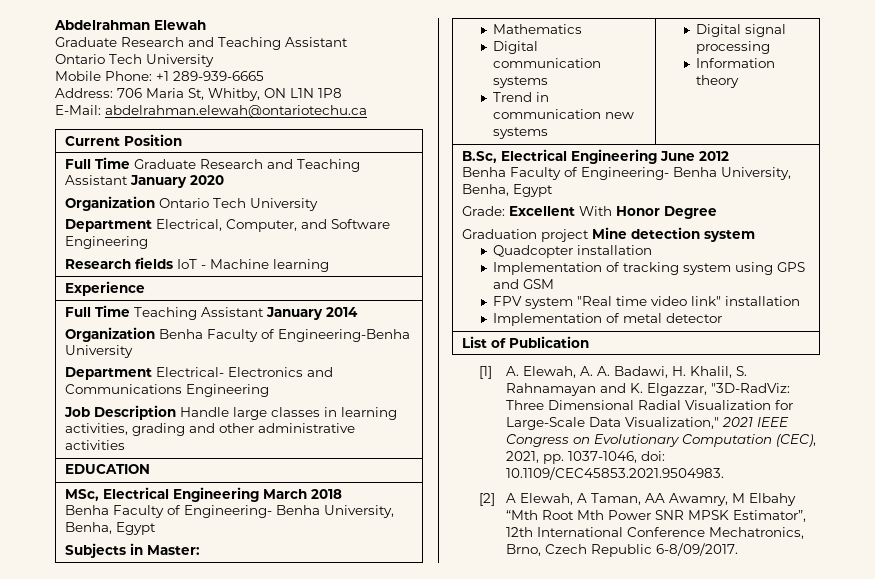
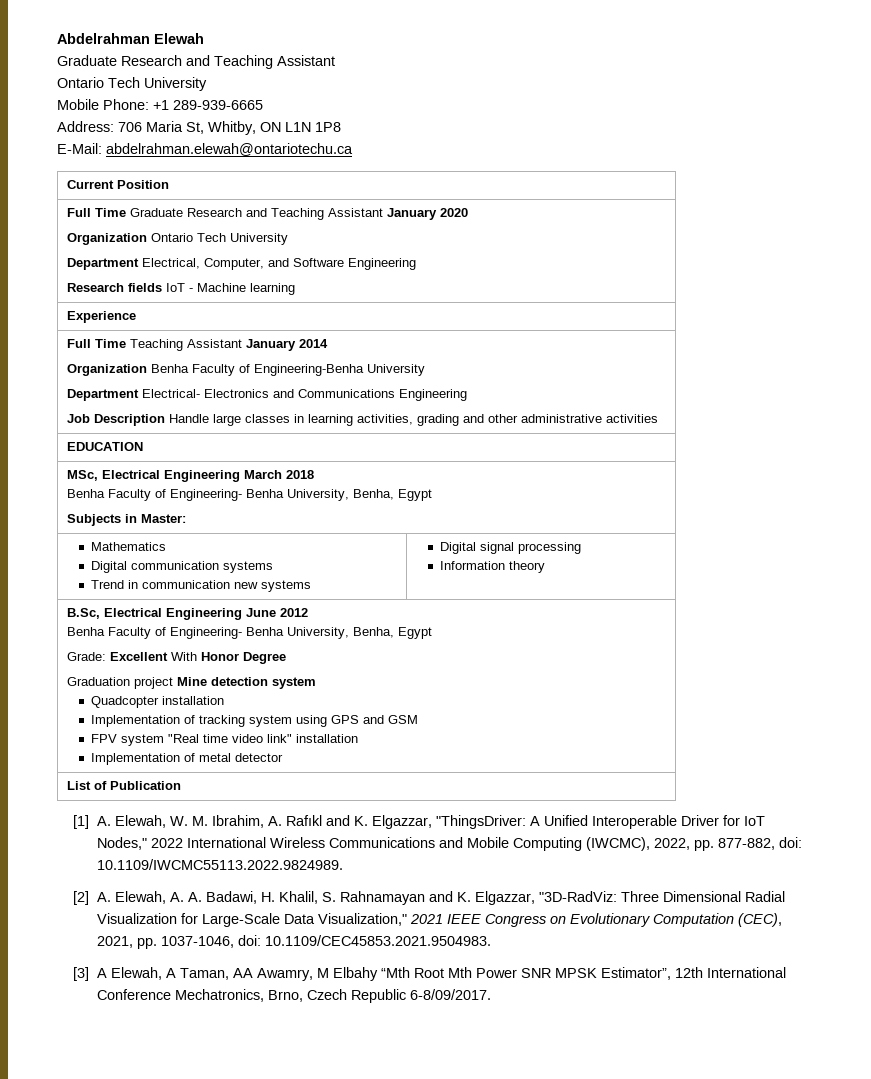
- [1] A. Elewah, A. A. Badawi, H. Khalil, S. Rahnamayan and K. Elgazzar, "3D-RadViz: Three Dimensional Radial Visualization for Large-Scale Data Visualization," 2021 IEEE Congress on Evolutionary Computation (CEC), 2021, pp. 1037-1046, doi: 10.1109/CEC45853.2021.9504983.
+ [1] A. Elewah, W. M. Ibrahim, A. Rafıkl and K. Elgazzar, "ThingsDriver: A Unified Interoperable Driver for IoT Nodes," 2022 International Wireless Communications and Mobile Computing (IWCMC), 2022, pp. 877-882, doi: 10.1109/IWCMC55113.2022.9824989.
+ [2] A. Elewah, A. A. Badawi, H. Khalil, S. Rahnamayan and K. Elgazzar, "3D-RadViz: Three Dimensional Radial Visualization for Large-Scale Data Visualization," 2021 IEEE Congress on Evolutionary Computation (CEC), 2021, pp. 1037-1046, doi: 10.1109/CEC45853.2021.9504983.
- [2] A Elewah, A Taman, AA Awamry, M Elbahy “Mth Root Mth Power SNR MPSK Estimator”, 12th International Conference Mechatronics, Brno, Czech Republic 6-8/09/2017.
+ [3] A Elewah, A Taman, AA Awamry, M Elbahy “Mth Root Mth Power SNR MPSK Estimator”, 12th International Conference Mechatronics, Brno, Czech Republic 6-8/09/2017.

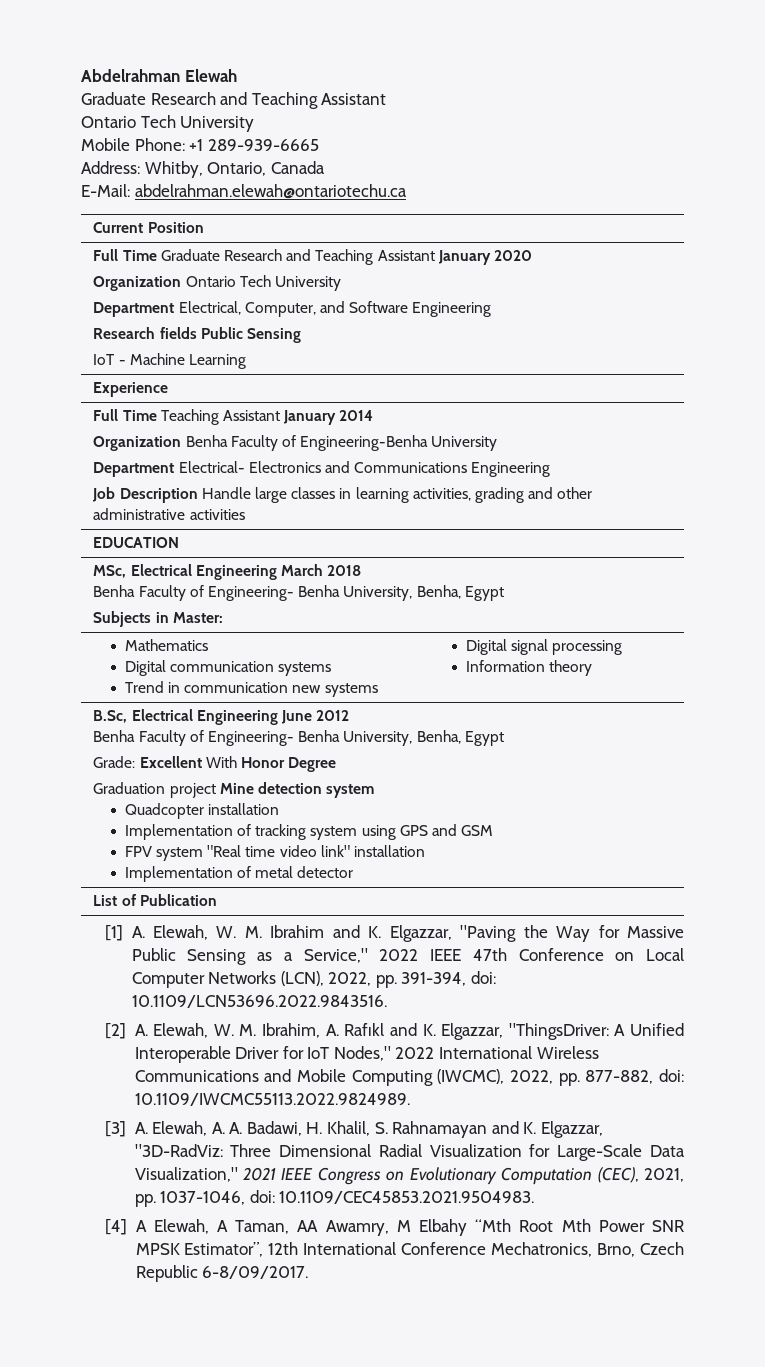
- Address: 706 Maria St, Whitby, ON L1N 1P8
+ Address: Whitby, Ontario, Canada
  Full Time Graduate Research and Teaching Assistant January 2020
  Organization Ontario Tech University
  Department Electrical, Computer, and Software Engineering
- Research fields IoT - Machine learning
+ Research fields Public Sensing
+ IoT - Machine Learning
- [1] A. Elewah, W. M. Ibrahim, A. Rafıkl and K. Elgazzar, "ThingsDriver: A Unified Interoperable Driver for IoT Nodes," 2022 International Wireless Communications and Mobile Computing (IWCMC), 2022, pp. 877-882, doi: 10.1109/IWCMC55113.2022.9824989.
+ [1] A. Elewah, W. M. Ibrahim and K. Elgazzar, "Paving the Way for Massive Public Sensing as a Service," 2022 IEEE 47th Conference on Local Computer Networks (LCN), 2022, pp. 391-394, doi: 10.1109/LCN53696.2022.9843516.
+ [2] A. Elewah, W. M. Ibrahim, A. Rafıkl and K. Elgazzar, "ThingsDriver: A Unified Interoperable Driver for IoT Nodes," 2022 International Wireless Communications and Mobile Computing (IWCMC), 2022, pp. 877-882, doi: 10.1109/IWCMC55113.2022.9824989.
- [2] A. Elewah, A. A. Badawi, H. Khalil, S. Rahnamayan and K. Elgazzar, "3D-RadViz: Three Dimensional Radial Visualization for Large-Scale Data Visualization," 2021 IEEE Congress on Evolutionary Computation (CEC), 2021, pp. 1037-1046, doi: 10.1109/CEC45853.2021.9504983.
+ [3] A. Elewah, A. A. Badawi, H. Khalil, S. Rahnamayan and K. Elgazzar, "3D-RadViz: Three Dimensional Radial Visualization for Large-Scale Data Visualization," 2021 IEEE Congress on Evolutionary Computation (CEC), 2021, pp. 1037-1046, doi: 10.1109/CEC45853.2021.9504983.
- [3] A Elewah, A Taman, AA Awamry, M Elbahy “Mth Root Mth Power SNR MPSK Estimator”, 12th International Conference Mechatronics, Brno, Czech Republic 6-8/09/2017.
+ [4] A Elewah, A Taman, AA Awamry, M Elbahy “Mth Root Mth Power SNR MPSK Estimator”, 12th International Conference Mechatronics, Brno, Czech Republic 6-8/09/2017.

